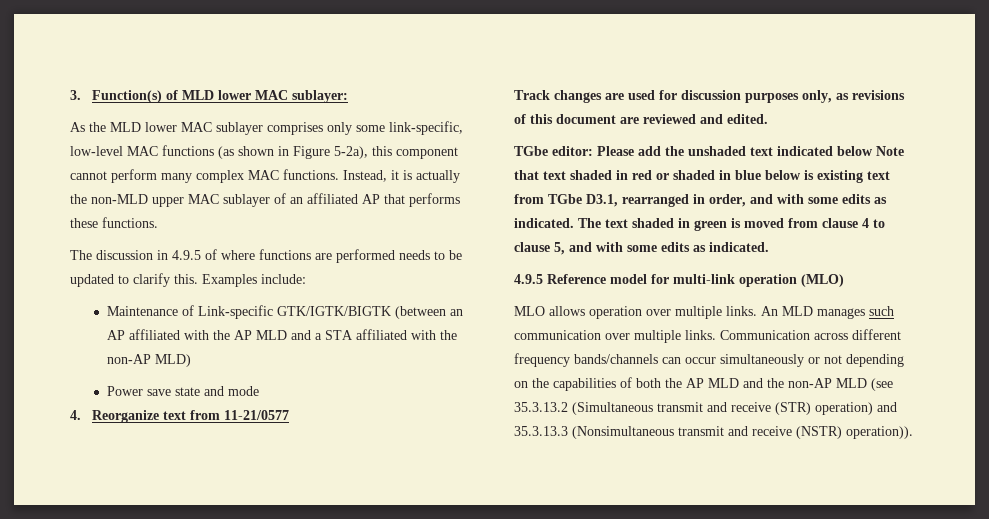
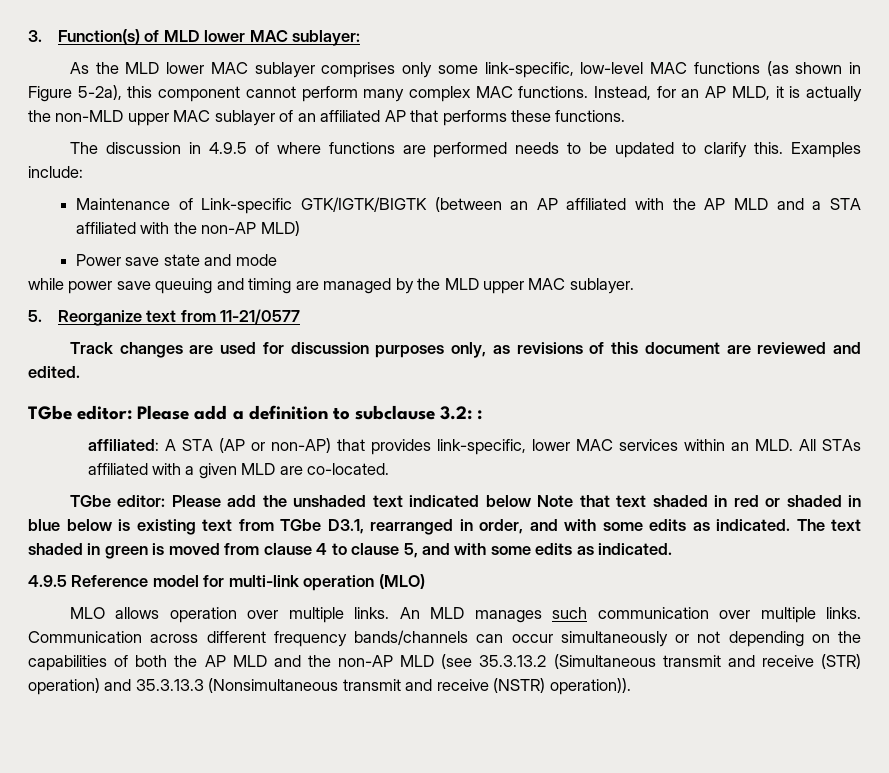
- Instead, it is actually the non-MLD upper MAC sublayer of an affiliated AP that performs these functions.
+ Instead, for an AP MLD, it is actually the non-MLD upper MAC sublayer of an affiliated AP that performs these functions.
- 4. Reorganize text from 11-21/0577
+ while power save queuing and timing are managed by the MLD upper MAC sublayer.
+ 5. Reorganize text from 11-21/0577
+ TGbe editor: Please add a definition to subclause 3.2: :
+ affiliated: A STA (AP or non-AP) that provides link-specific, lower MAC services within an MLD. All STAs affiliated with a given MLD are co-located.

